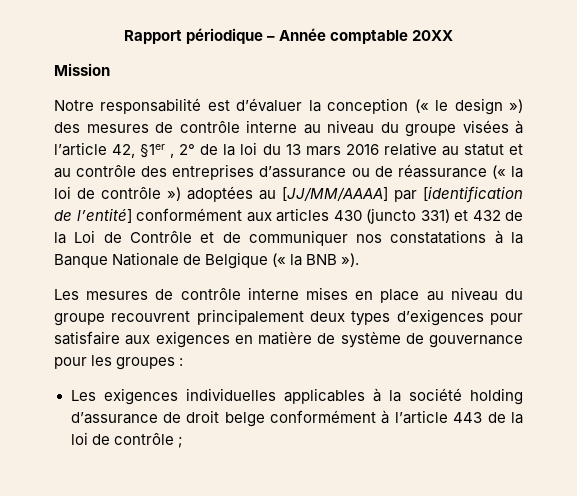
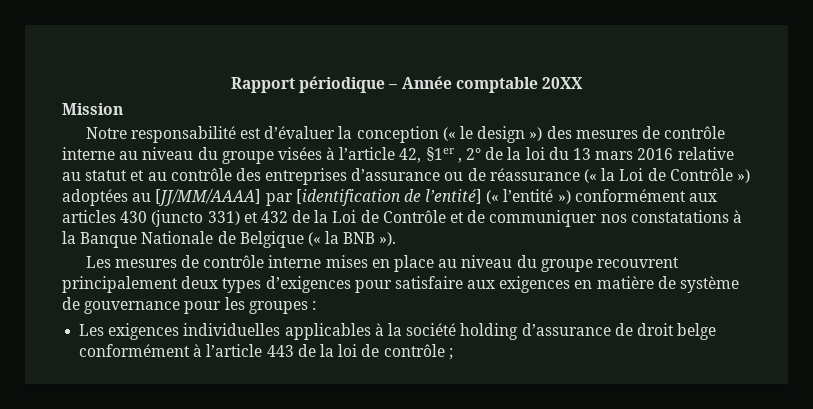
- Notre responsabilité est d’évaluer la conception (« le design ») des mesures de contrôle interne au niveau du groupe visées à l’article 42, §1er , 2° de la loi du 13 mars 2016 relative au statut et au contrôle des entreprises d’assurance ou de réassurance (« la loi de contrôle ») adoptées au [JJ/MM/AAAA] par [identification de l’entité] conformément aux articles 430 (juncto 331) et 432 de la Loi de Contrôle et de communiquer nos constatations à la Banque Nationale de Belgique (« la BNB »).
+ Notre responsabilité est d’évaluer la conception (« le design ») des mesures de contrôle interne au niveau du groupe visées à l’article 42, §1er , 2° de la loi du 13 mars 2016 relative au statut et au contrôle des entreprises d’assurance ou de réassurance (« la Loi de Contrôle ») adoptées au [JJ/MM/AAAA] par [identification de l’entité] (« l’entité ») conformément aux articles 430 (juncto 331) et 432 de la Loi de Contrôle et de communiquer nos constatations à la Banque Nationale de Belgique (« la BNB »).

